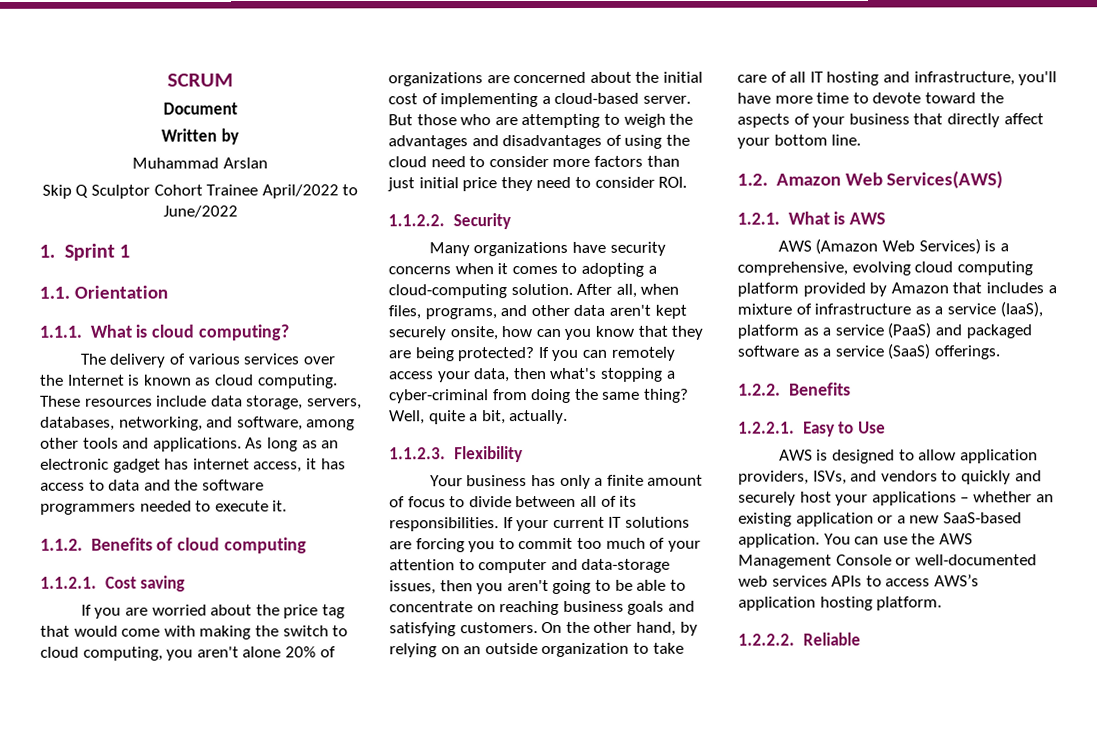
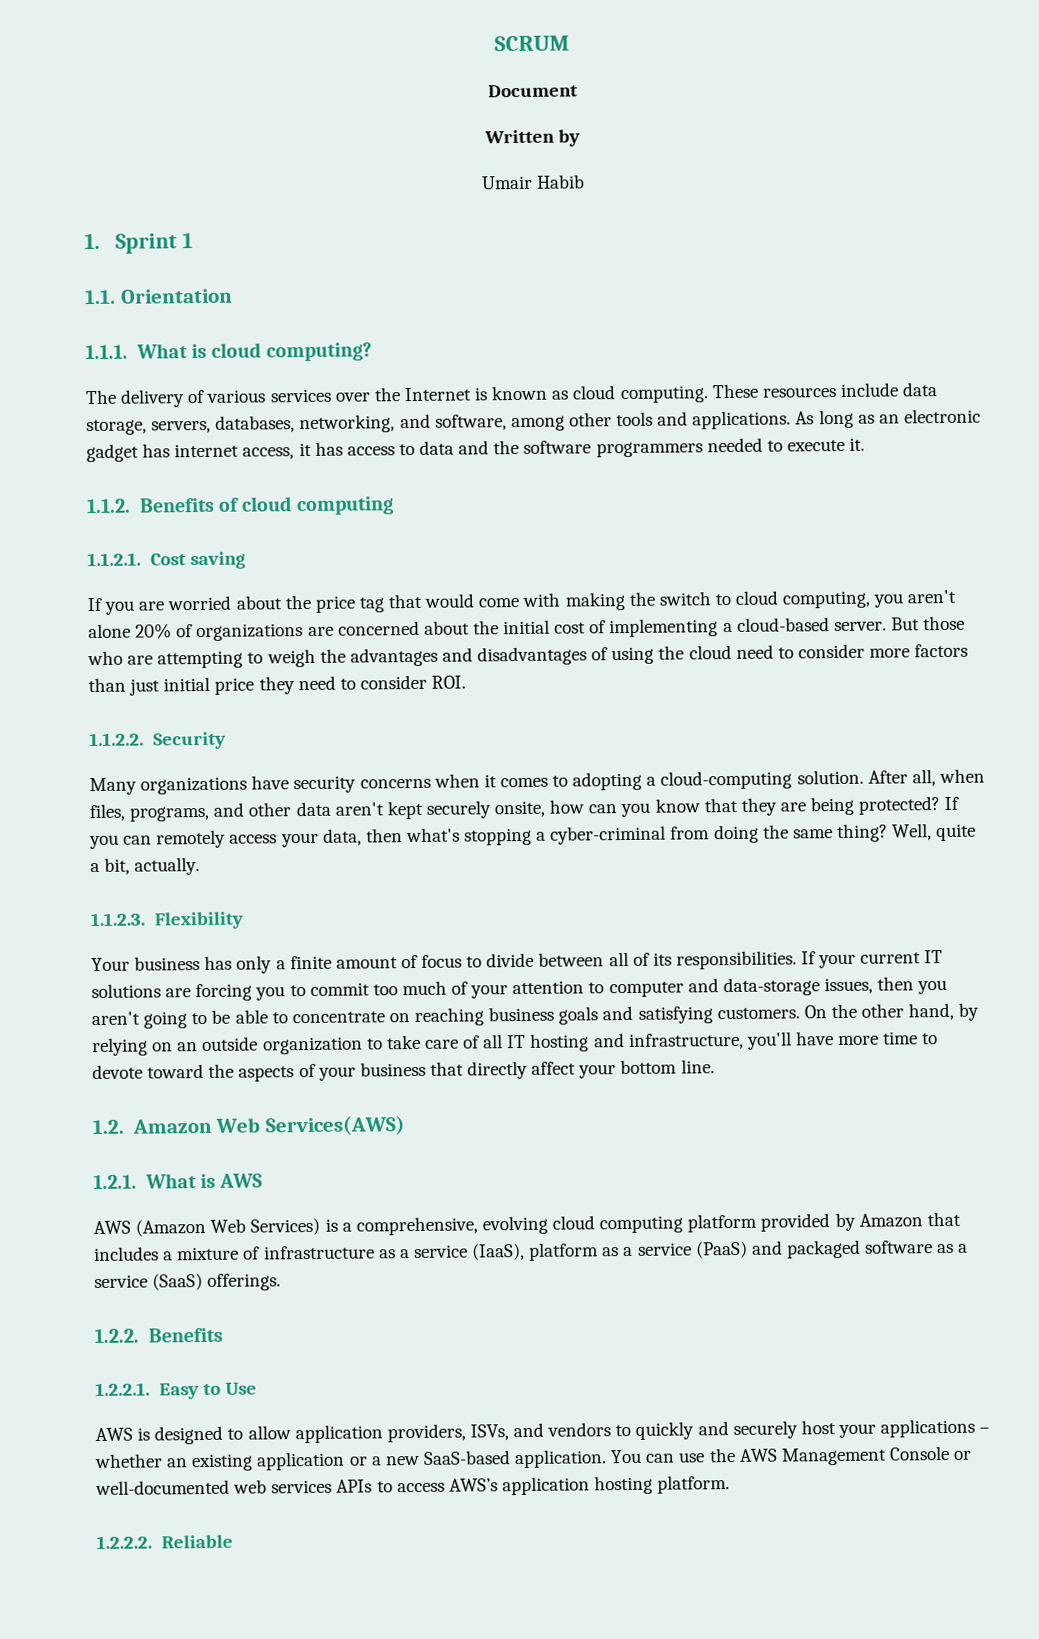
- Muhammad Arslan
- Skip Q Sculptor Cohort Trainee April/2022 to June/2022
+ Umair Habib

